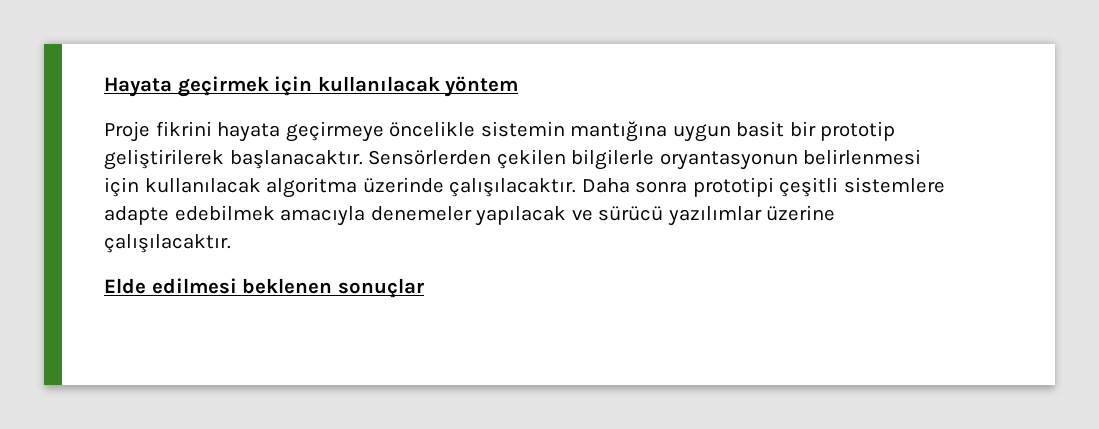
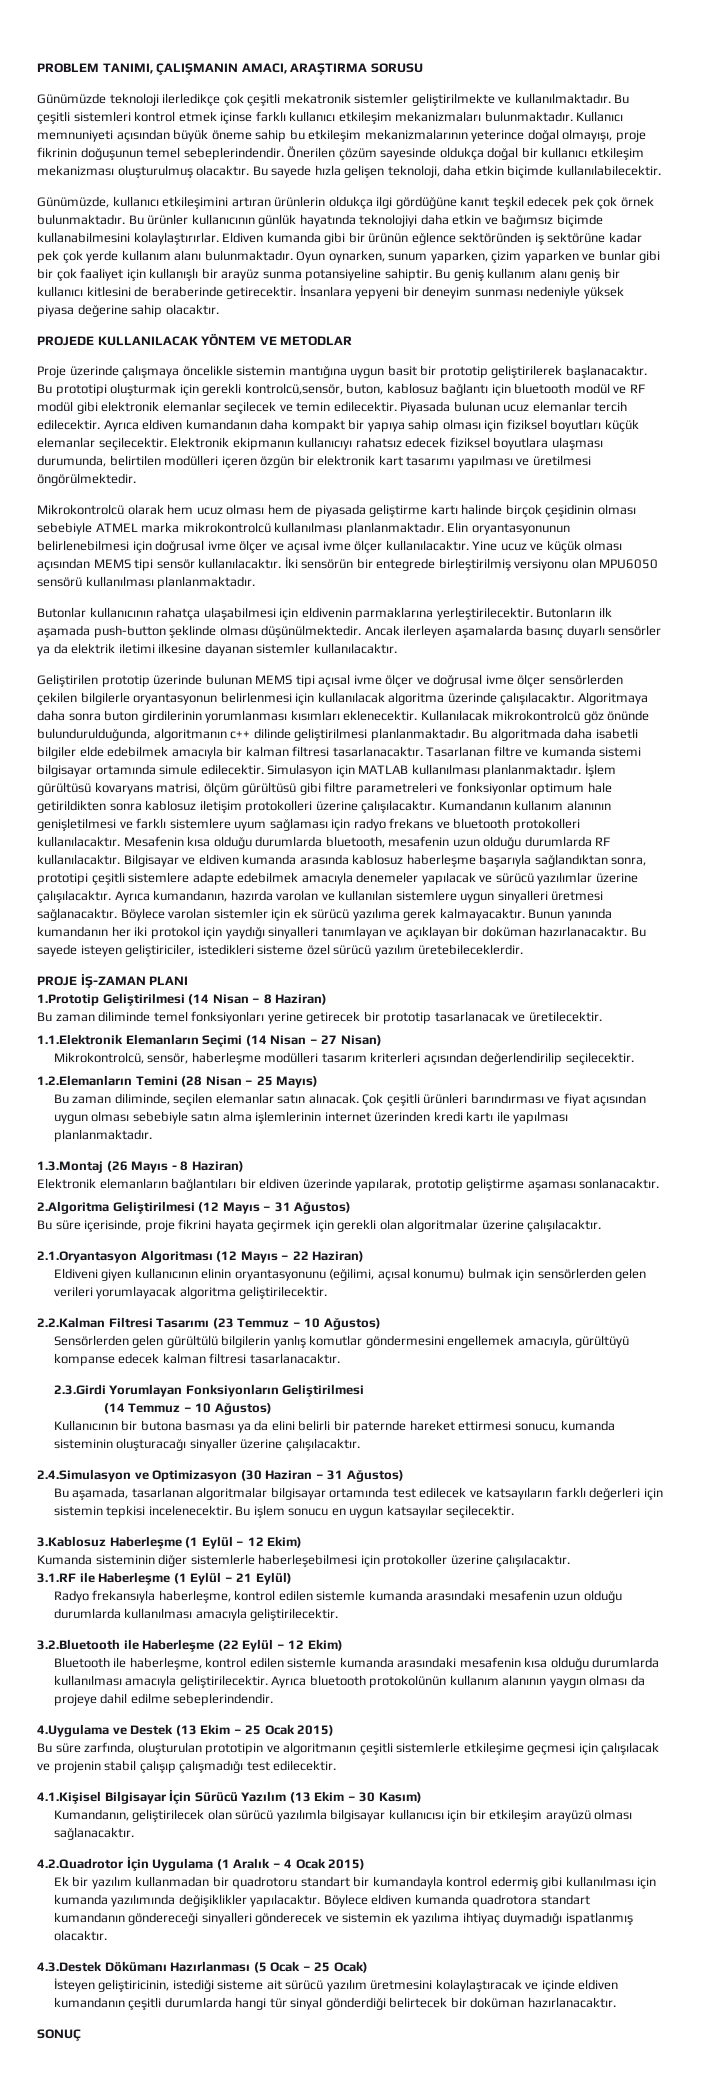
- Hayata geçirmek için kullanılacak yöntem
- Proje fikrini hayata geçirmeye öncelikle sistemin mantığına uygun basit bir prototip geliştirilerek başlanacaktır.
+ PROBLEM TANIMI, ÇALIŞMANIN AMACI, ARAŞTIRMA SORUSU
+ Günümüzde teknoloji ilerledikçe çok çeşitli mekatronik sistemler geliştirilmekte ve kullanılmaktadır. Bu çeşitli sistemleri kontrol etmek içinse farklı kullanıcı etkileşim mekanizmaları bulunmaktadır. Kullanıcı memnuniyeti açısından büyük öneme sahip bu etkileşim mekanizmalarının yeterince doğal olmayışı, proje fikrinin doğuşunun temel sebeplerindendir. Önerilen çözüm sayesinde oldukça doğal bir kullanıcı etkileşim mekanizması oluşturulmuş olacaktır. Bu sayede hızla gelişen teknoloji, daha etkin biçimde kullanılabilecektir.
+ Günümüzde, kullanıcı etkileşimini artıran ürünlerin oldukça ilgi gördüğüne kanıt teşkil edecek pek çok örnek bulunmaktadır. Bu ürünler kullanıcının günlük hayatında teknolojiyi daha etkin ve bağımsız biçimde kullanabilmesini kolaylaştırırlar. Eldiven kumanda gibi bir ürünün eğlence sektöründen iş sektörüne kadar pek çok yerde kullanım alanı bulunmaktadır. Oyun oynarken, sunum yaparken, çizim yaparken ve bunlar gibi bir çok faaliyet için kullanışlı bir arayüz sunma potansiyeline sahiptir. Bu geniş kullanım alanı geniş bir kullanıcı kitlesini de beraberinde getirecektir. İnsanlara yepyeni bir deneyim sunması nedeniyle yüksek piyasa değerine sahip olacaktır.
+ PROJEDE KULLANILACAK YÖNTEM VE METODLAR
+ Proje üzerinde çalışmaya öncelikle sistemin mantığına uygun basit bir prototip geliştirilerek başlanacaktır.
- Sensörlerden çekilen bilgilerle oryantasyonun belirlenmesi için kullanılacak algoritma üzerinde çalışılacaktır.
+ Bu prototipi oluşturmak için gerekli kontrolcü,sensör, buton, kablosuz bağlantı için bluetooth modül ve RF modül gibi elektronik elemanlar seçilecek ve temin edilecektir. Piyasada bulunan ucuz elemanlar tercih edilecektir. Ayrıca eldiven kumandanın daha kompakt bir yapıya sahip olması için fiziksel boyutları küçük elemanlar seçilecektir. Elektronik ekipmanın kullanıcıyı rahatsız edecek fiziksel boyutlara ulaşması durumunda, belirtilen modülleri içeren özgün bir elektronik kart tasarımı yapılması ve üretilmesi öngörülmektedir.
+ Mikrokontrolcü olarak hem ucuz olması hem de piyasada geliştirme kartı halinde birçok çeşidinin olması sebebiyle ATMEL marka mikrokontrolcü kullanılması planlanmaktadır. Elin oryantasyonunun belirlenebilmesi için doğrusal ivme ölçer ve açısal ivme ölçer kullanılacaktır. Yine ucuz ve küçük olması açısından MEMS tipi sensör kullanılacaktır. İki sensörün bir entegrede birleştirilmiş versiyonu olan MPU6050 sensörü kullanılması planlanmaktadır.
+ Butonlar kullanıcının rahatça ulaşabilmesi için eldivenin parmaklarına yerleştirilecektir. Butonların ilk aşamada push-button şeklinde olması düşünülmektedir. Ancak ilerleyen aşamalarda basınç duyarlı sensörler ya da elektrik iletimi ilkesine dayanan sistemler kullanılacaktır.
+ Geliştirilen prototip üzerinde bulunan MEMS tipi açısal ivme ölçer ve doğrusal ivme ölçer sensörlerden çekilen bilgilerle oryantasyonun belirlenmesi için kullanılacak algoritma üzerinde çalışılacaktır.
- Daha sonra prototipi çeşitli sistemlere adapte edebilmek amacıyla denemeler yapılacak ve sürücü yazılımlar üzerine çalışılacaktır.
- Elde edilmesi beklenen sonuçlar
+ Algoritmaya daha sonra buton girdilerinin yorumlanması kısımları eklenecektir. Kullanılacak mikrokontrolcü göz önünde bulundurulduğunda, algoritmanın c++ dilinde geliştirilmesi planlanmaktadır. Bu algoritmada daha isabetli bilgiler elde edebilmek amacıyla bir kalman filtresi tasarlanacaktır. Tasarlanan filtre ve kumanda sistemi bilgisayar ortamında simule edilecektir. Simulasyon için MATLAB kullanılması planlanmaktadır. İşlem gürültüsü kovaryans matrisi, ölçüm gürültüsü gibi filtre parametreleri ve fonksiyonlar optimum hale getirildikten sonra kablosuz iletişim protokolleri üzerine çalışılacaktır. Kumandanın kullanım alanının genişletilmesi ve farklı sistemlere uyum sağlaması için radyo frekans ve bluetooth protokolleri kullanılacaktır. Mesafenin kısa olduğu durumlarda bluetooth, mesafenin uzun olduğu durumlarda RF kullanılacaktır. Bilgisayar ve eldiven kumanda arasında kablosuz haberleşme başarıyla sağlandıktan sonra, prototipi çeşitli sistemlere adapte edebilmek amacıyla denemeler yapılacak ve sürücü yazılımlar üzerine çalışılacaktır. Ayrıca kumandanın, hazırda varolan ve kullanılan sistemlere uygun sinyalleri üretmesi sağlanacaktır. Böylece varolan sistemler için ek sürücü yazılıma gerek kalmayacaktır. Bunun yanında kumandanın her iki protokol için yaydığı sinyalleri tanımlayan ve açıklayan bir doküman hazırlanacaktır. Bu sayede isteyen geliştiriciler, istedikleri sisteme özel sürücü yazılım üretebileceklerdir.
+ PROJE İŞ-ZAMAN PLANI
+ 1.Prototip Geliştirilmesi (14 Nisan – 8 Haziran)
+ Bu zaman diliminde temel fonksiyonları yerine getirecek bir prototip tasarlanacak ve üretilecektir.
+ 1.1.Elektronik Elemanların Seçimi (14 Nisan – 27 Nisan)
+ Mikrokontrolcü, sensör, haberleşme modülleri tasarım kriterleri açısından değerlendirilip seçilecektir.
+ 1.2.Elemanların Temini (28 Nisan – 25 Mayıs)
+ Bu zaman diliminde, seçilen elemanlar satın alınacak. Çok çeşitli ürünleri barındırması ve fiyat açısından uygun olması sebebiyle satın alma işlemlerinin internet üzerinden kredi kartı ile yapılması planlanmaktadır.
+ 1.3.Montaj (26 Mayıs - 8 Haziran)
+ Elektronik elemanların bağlantıları bir eldiven üzerinde yapılarak, prototip geliştirme aşaması sonlanacaktır.
+ 2.Algoritma Geliştirilmesi (12 Mayıs – 31 Ağustos)
+ Bu süre içerisinde, proje fikrini hayata geçirmek için gerekli olan algoritmalar üzerine çalışılacaktır.
+ 2.1.Oryantasyon Algoritması (12 Mayıs – 22 Haziran)
+ Eldiveni giyen kullanıcının elinin oryantasyonunu (eğilimi, açısal konumu) bulmak için sensörlerden gelen verileri yorumlayacak algoritma geliştirilecektir.
+ 2.2.Kalman Filtresi Tasarımı (23 Temmuz – 10 Ağustos)
+ Sensörlerden gelen gürültülü bilgilerin yanlış komutlar göndermesini engellemek amacıyla, gürültüyü kompanse edecek kalman filtresi tasarlanacaktır.
+ 2.3.Girdi Yorumlayan Fonksiyonların Geliştirilmesi
+ (14 Temmuz – 10 Ağustos)
+ Kullanıcının bir butona basması ya da elini belirli bir paternde hareket ettirmesi sonucu, kumanda sisteminin oluşturacağı sinyaller üzerine çalışılacaktır.
+ 2.4.Simulasyon ve Optimizasyon (30 Haziran – 31 Ağustos)
+ Bu aşamada, tasarlanan algoritmalar bilgisayar ortamında test edilecek ve katsayıların farklı değerleri için sistemin tepkisi incelenecektir. Bu işlem sonucu en uygun katsayılar seçilecektir.
+ 3.Kablosuz Haberleşme (1 Eylül – 12 Ekim)
+ Kumanda sisteminin diğer sistemlerle haberleşebilmesi için protokoller üzerine çalışılacaktır.
+ 3.1.RF ile Haberleşme (1 Eylül – 21 Eylül)
+ Radyo frekansıyla haberleşme, kontrol edilen sistemle kumanda arasındaki mesafenin uzun olduğu durumlarda kullanılması amacıyla geliştirilecektir.
+ 3.2.Bluetooth ile Haberleşme (22 Eylül – 12 Ekim)
+ Bluetooth ile haberleşme, kontrol edilen sistemle kumanda arasındaki mesafenin kısa olduğu durumlarda kullanılması amacıyla geliştirilecektir. Ayrıca bluetooth protokolünün kullanım alanının yaygın olması da projeye dahil edilme sebeplerindendir.
+ 4.Uygulama ve Destek (13 Ekim – 25 Ocak 2015)
+ Bu süre zarfında, oluşturulan prototipin ve algoritmanın çeşitli sistemlerle etkileşime geçmesi için çalışılacak ve projenin stabil çalışıp çalışmadığı test edilecektir.
+ 4.1.Kişisel Bilgisayar İçin Sürücü Yazılım (13 Ekim – 30 Kasım)
+ Kumandanın, geliştirilecek olan sürücü yazılımla bilgisayar kullanıcısı için bir etkileşim arayüzü olması sağlanacaktır.
+ 4.2.Quadrotor İçin Uygulama (1 Aralık – 4 Ocak 2015)
+ Ek bir yazılım kullanmadan bir quadrotoru standart bir kumandayla kontrol edermiş gibi kullanılması için kumanda yazılımında değişiklikler yapılacaktır. Böylece eldiven kumanda quadrotora standart kumandanın göndereceği sinyalleri gönderecek ve sistemin ek yazılıma ihtiyaç duymadığı ispatlanmış olacaktır.
+ 4.3.Destek Dökümanı Hazırlanması (5 Ocak – 25 Ocak)
+ İsteyen geliştiricinin, istediği sisteme ait sürücü yazılım üretmesini kolaylaştıracak ve içinde eldiven kumandanın çeşitli durumlarda hangi tür sinyal gönderdiği belirtecek bir doküman hazırlanacaktır.
+ SONUÇ

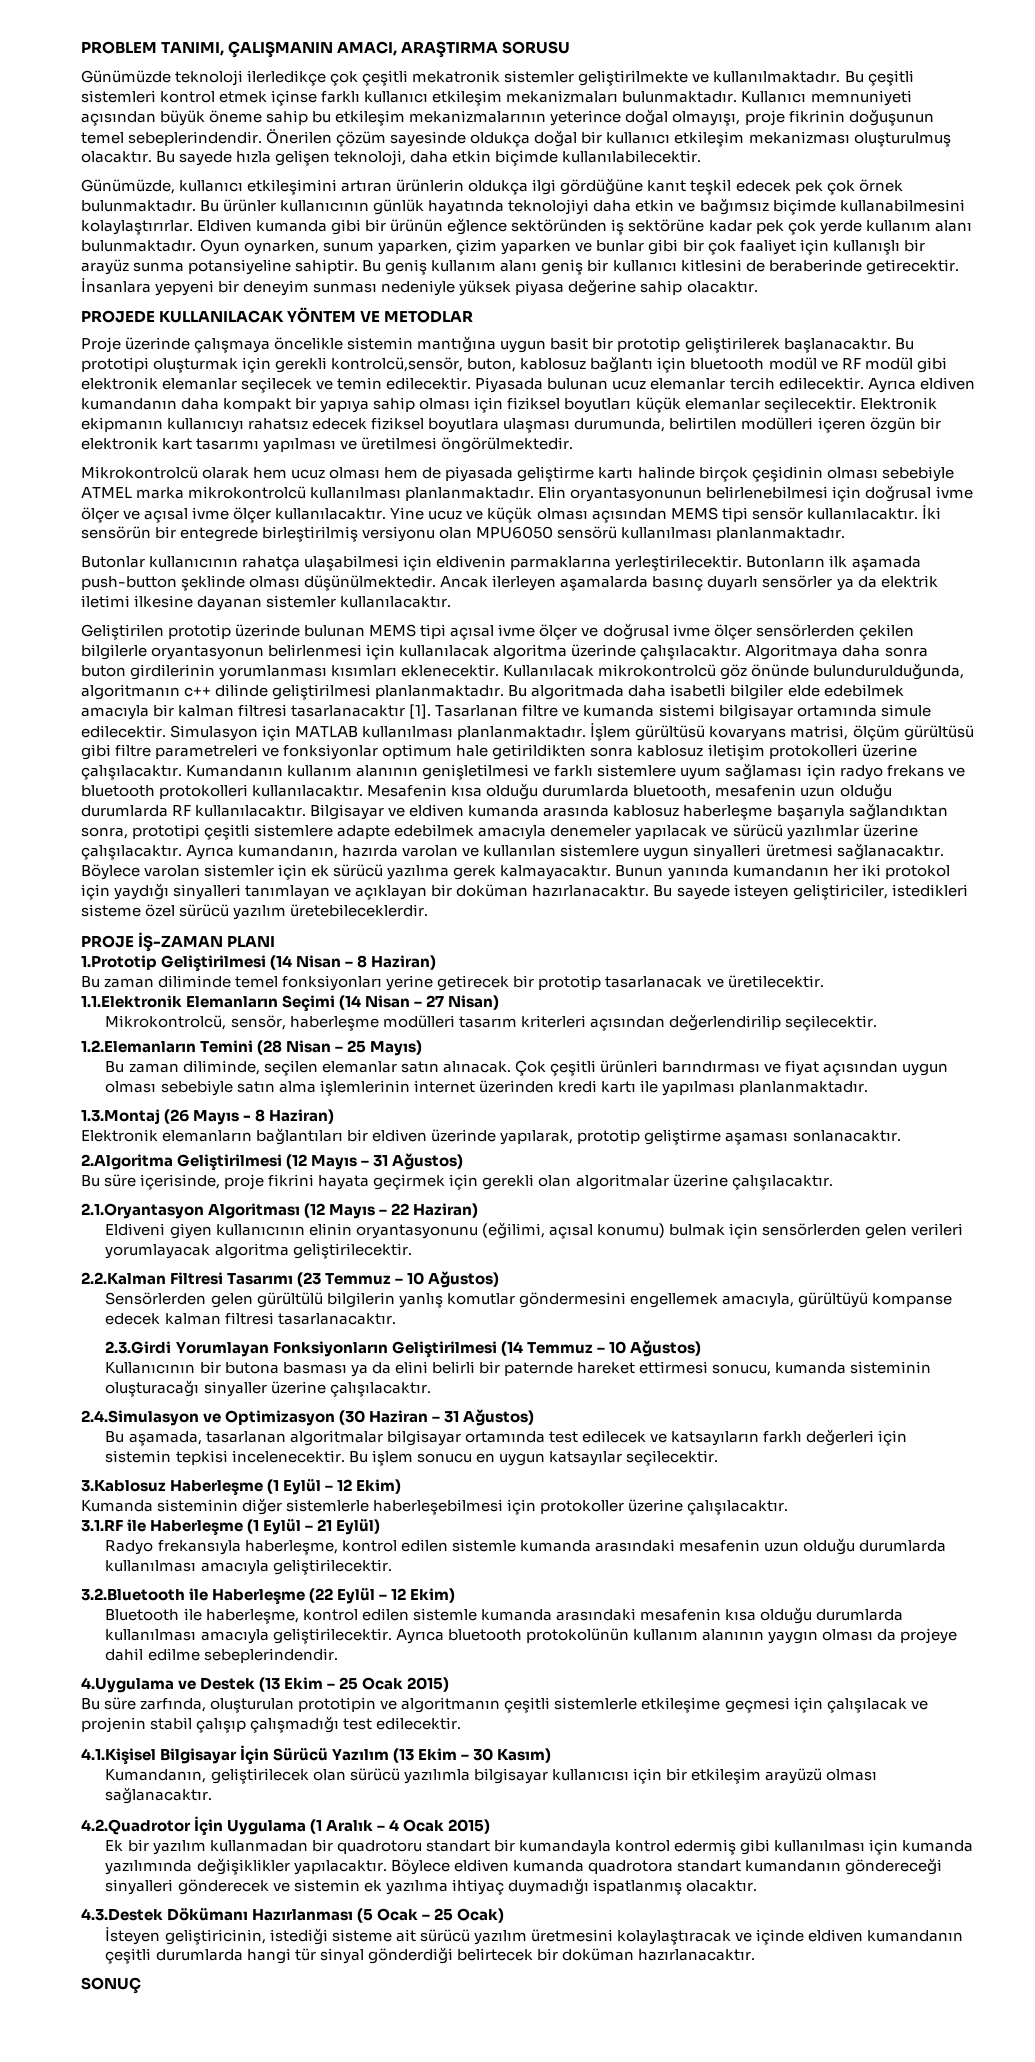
- Bu algoritmada daha isabetli bilgiler elde edebilmek amacıyla bir kalman filtresi tasarlanacaktır.
+ Bu algoritmada daha isabetli bilgiler elde edebilmek amacıyla bir kalman filtresi tasarlanacaktır [1].
- 2.3.Girdi Yorumlayan Fonksiyonların Geliştirilmesi
- (14 Temmuz – 10 Ağustos)
+ 2.3.Girdi Yorumlayan Fonksiyonların Geliştirilmesi (14 Temmuz – 10 Ağustos)

